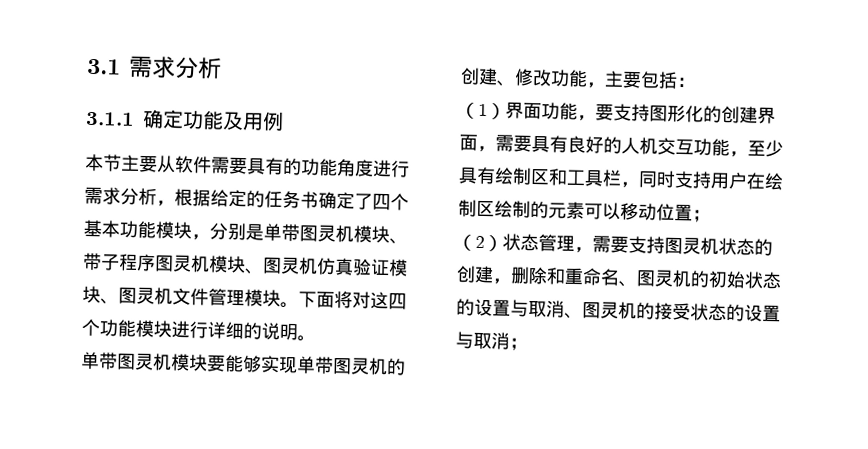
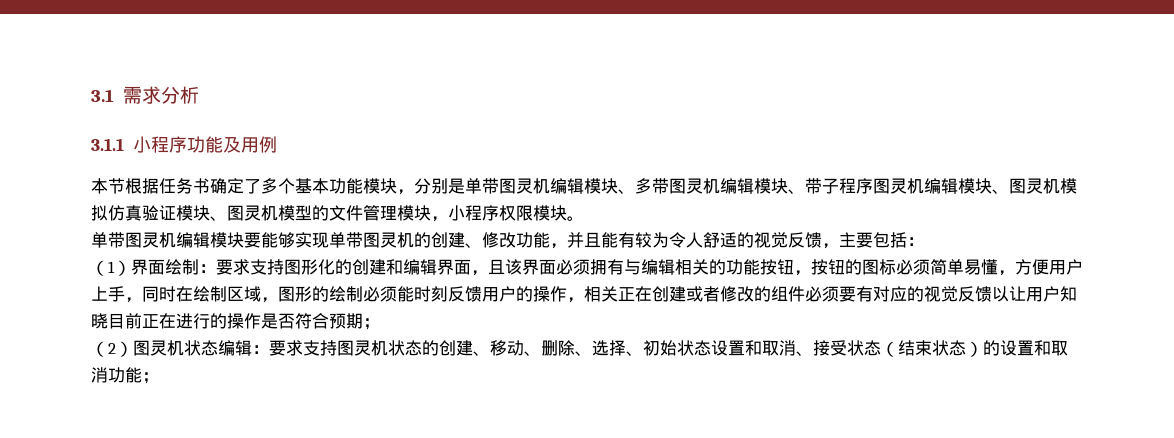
- 3.1.1确定功能及用例
+ 3.1.1小程序功能及用例
- 本节主要从软件需要具有的功能角度进行需求分析，根据给定的任务书确定了四个基本功能模块，分别是单带图灵机模块、带子程序图灵机模块、图灵机仿真验证模块、图灵机文件管理模块。下面将对这四个功能模块进行详细的说明。
+ 本节根据任务书确定了多个基本功能模块，分别是单带图灵机编辑模块、多带图灵机编辑模块、带子程序图灵机编辑模块、图灵机模拟仿真验证模块、图灵机模型的文件管理模块，小程序权限模块。
- 单带图灵机模块要能够实现单带图灵机的创建、修改功能，主要包括：
+ 单带图灵机编辑模块要能够实现单带图灵机的创建、修改功能，并且能有较为令人舒适的视觉反馈，主要包括：
- （1）界面功能，要支持图形化的创建界面，需要具有良好的人机交互功能，至少具有绘制区和工具栏，同时支持用户在绘制区绘制的元素可以移动位置；
- （2）状态管理，需要支持图灵机状态的创建，删除和重命名、图灵机的初始状态的设置与取消、图灵机的接受状态的设置与取消；
+ （1）界面绘制：要求支持图形化的创建和编辑界面，且该界面必须拥有与编辑相关的功能按钮，按钮的图标必须简单易懂，方便用户上手，同时在绘制区域，图形的绘制必须能时刻反馈用户的操作，相关正在创建或者修改的组件必须要有对应的视觉反馈以让用户知晓目前正在进行的操作是否符合预期；
+ （2）图灵机状态编辑：要求支持图灵机状态的创建、移动、删除、选择、初始状态设置和取消、接受状态（结束状态）的设置和取消功能；

